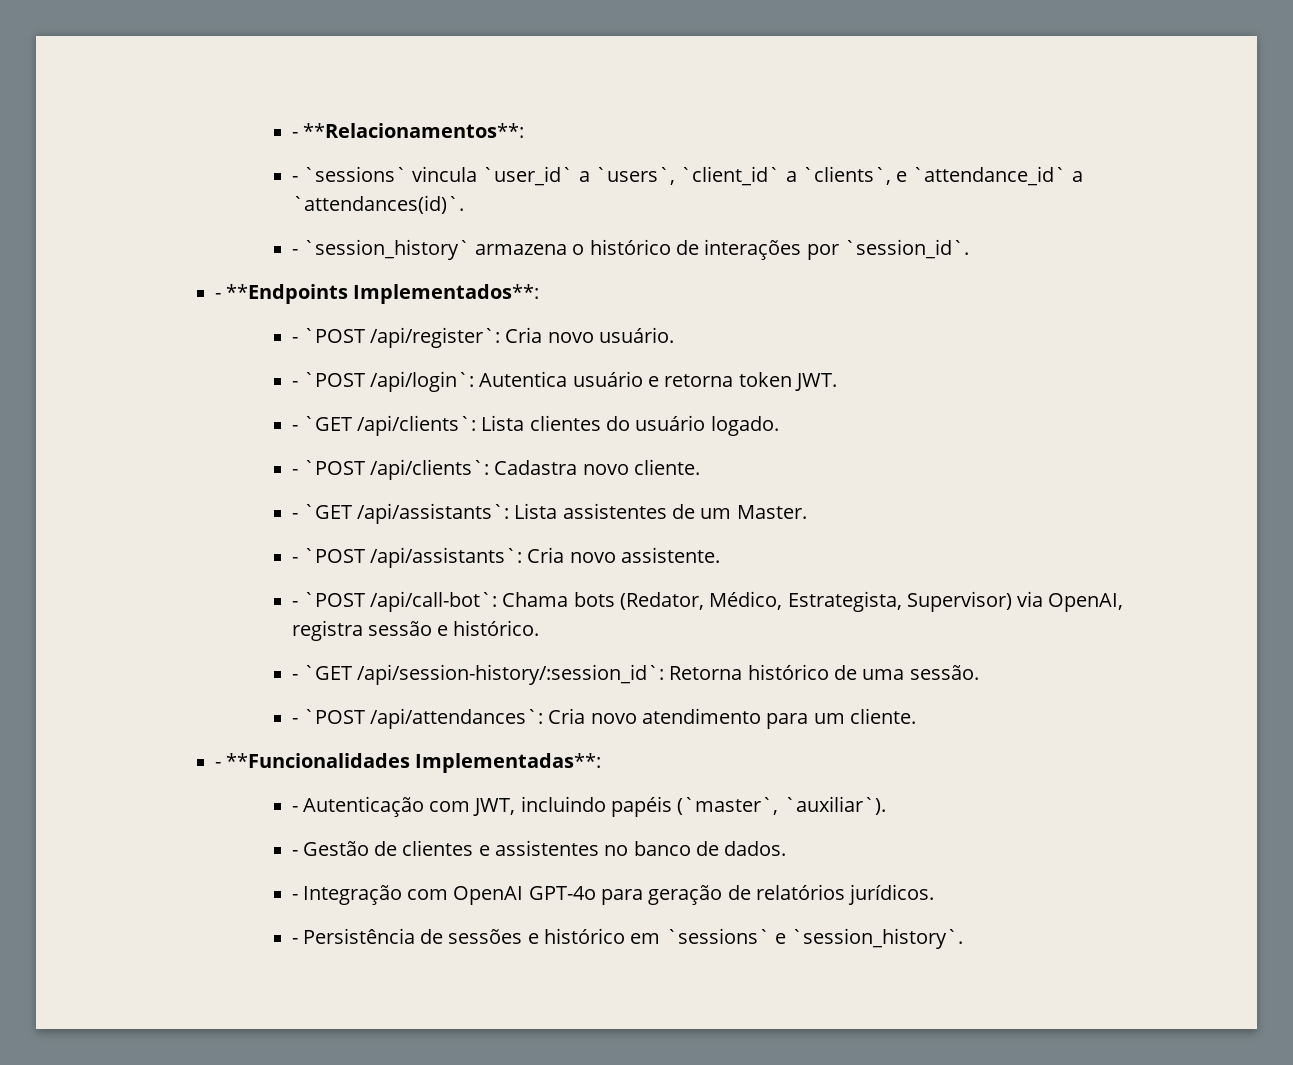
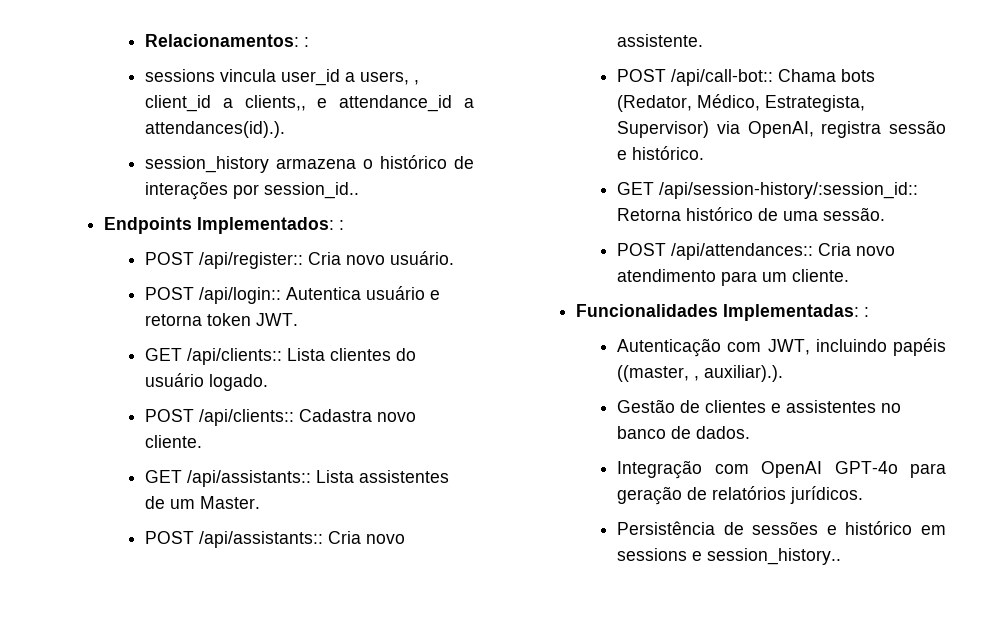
- - **Relacionamentos**:
- - `sessions` vincula `user_id` a `users`, `client_id` a `clients`, e `attendance_id` a `attendances(id)`.
- - `session_history` armazena o histórico de interações por `session_id`.
- - **Endpoints Implementados**:
- - `POST /api/register`: Cria novo usuário.
+ Relacionamentos: :
+ sessions vincula user_id a users, , client_id a clients,, e attendance_id a attendances(id).).
+ session_history armazena o histórico de interações por session_id..
+ Endpoints Implementados: :
+ POST /api/register:: Cria novo usuário.
- - `POST /api/login`: Autentica usuário e retorna token JWT.
+ POST /api/login:: Autentica usuário e retorna token JWT.
- - `GET /api/clients`: Lista clientes do usuário logado.
+ GET /api/clients:: Lista clientes do usuário logado.
- - `POST /api/clients`: Cadastra novo cliente.
+ POST /api/clients:: Cadastra novo cliente.
- - `GET /api/assistants`: Lista assistentes de um Master.
+ GET /api/assistants:: Lista assistentes de um Master.
- - `POST /api/assistants`: Cria novo assistente.
+ POST /api/assistants:: Cria novo assistente.
- - `POST /api/call-bot`: Chama bots (Redator, Médico, Estrategista, Supervisor) via OpenAI, registra sessão e histórico.
+ POST /api/call-bot:: Chama bots (Redator, Médico, Estrategista, Supervisor) via OpenAI, registra sessão e histórico.
- - `GET /api/session-history/:session_id`: Retorna histórico de uma sessão.
+ GET /api/session-history/:session_id:: Retorna histórico de uma sessão.
- - `POST /api/attendances`: Cria novo atendimento para um cliente.
+ POST /api/attendances:: Cria novo atendimento para um cliente.
- - **Funcionalidades Implementadas**:
- - Autenticação com JWT, incluindo papéis (`master`, `auxiliar`).
- - Gestão de clientes e assistentes no banco de dados.
+ Funcionalidades Implementadas: :
+ Autenticação com JWT, incluindo papéis ((master, , auxiliar).).
+ Gestão de clientes e assistentes no banco de dados.
- - Integração com OpenAI GPT-4o para geração de relatórios jurídicos.
+ Integração com OpenAI GPT-4o para geração de relatórios jurídicos.
- - Persistência de sessões e histórico em `sessions` e `session_history`.
+ Persistência de sessões e histórico em sessions e session_history..

